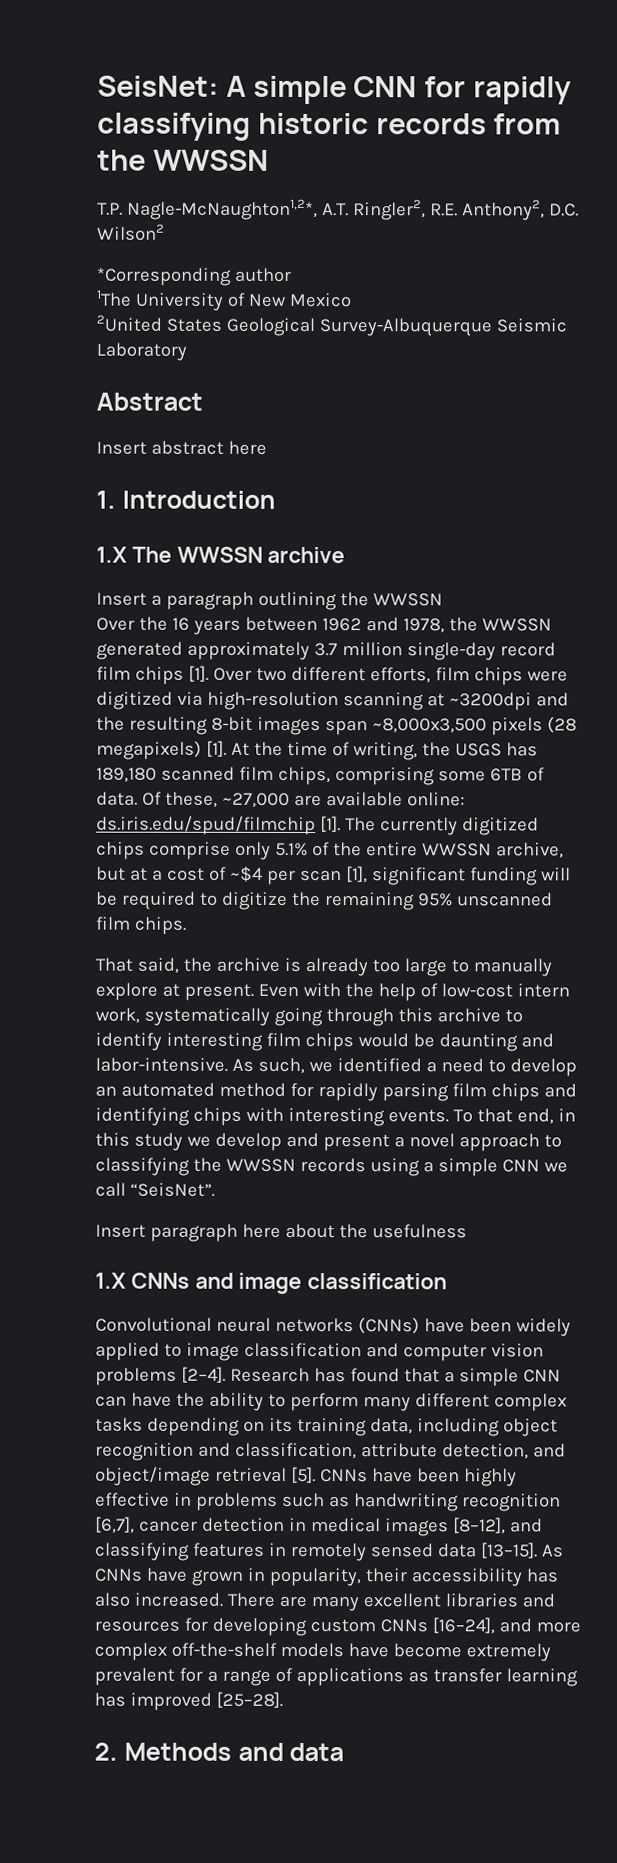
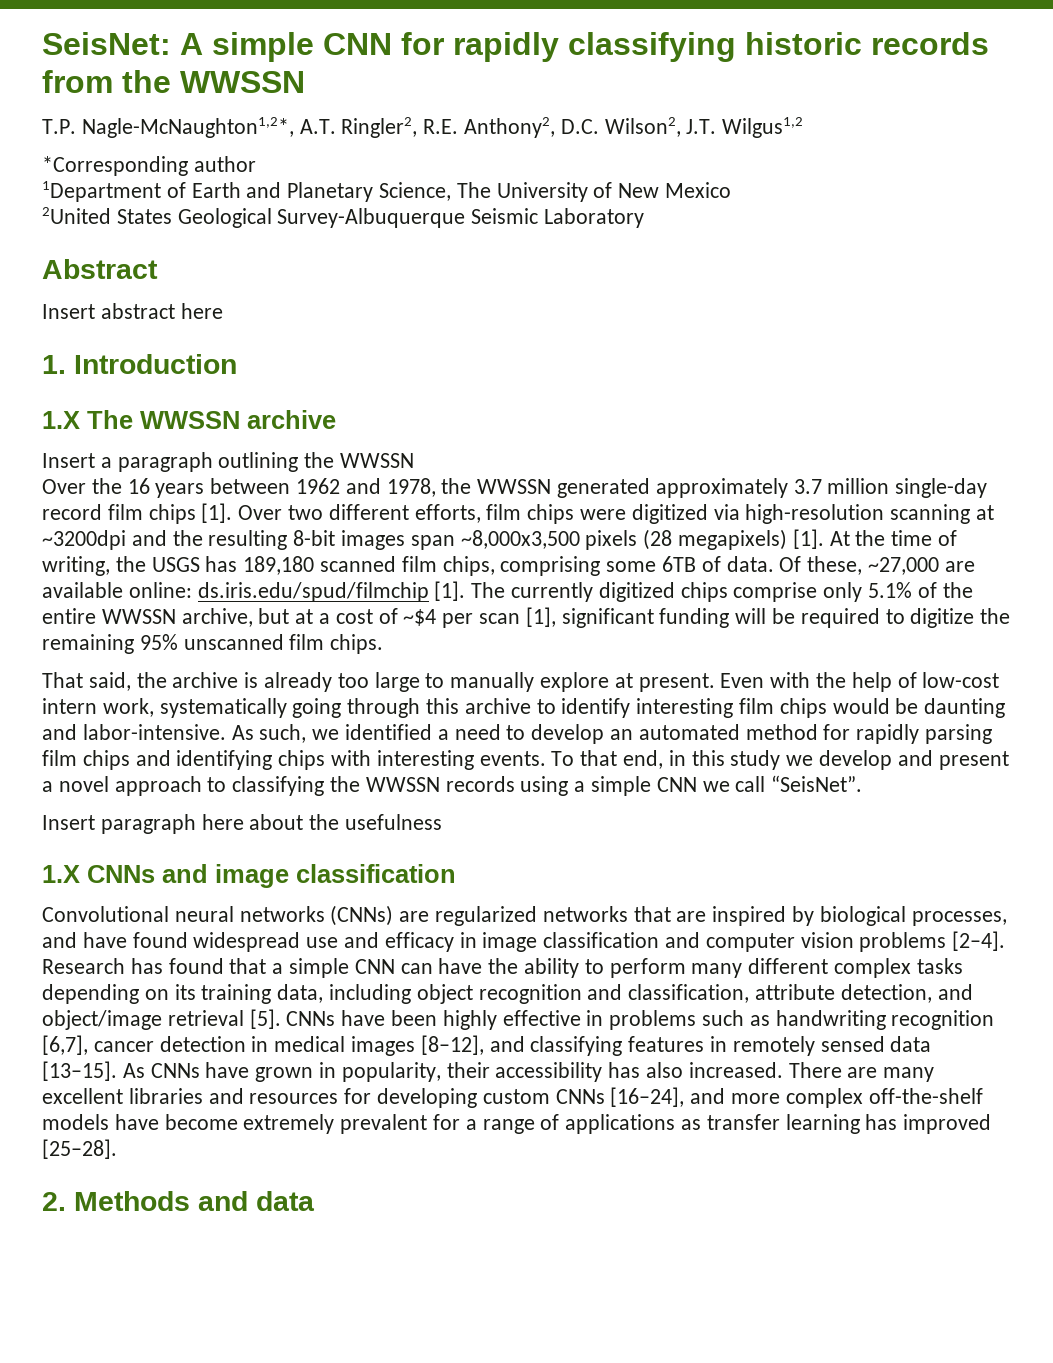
- T.P. Nagle-McNaughton1,2*, A.T. Ringler2, R.E. Anthony2, D.C. Wilson2
+ T.P. Nagle-McNaughton1,2*, A.T. Ringler2, R.E. Anthony2, D.C. Wilson2, J.T. Wilgus1,2
- 1The University of New Mexico
+ 1Department of Earth and Planetary Science, The University of New Mexico
- Convolutional neural networks (CNNs) have been widely applied to image classification and computer vision problems [2–4].
+ Convolutional neural networks (CNNs) are regularized networks that are inspired by biological processes, and have found widespread use and efficacy in image classification and computer vision problems [2–4].

